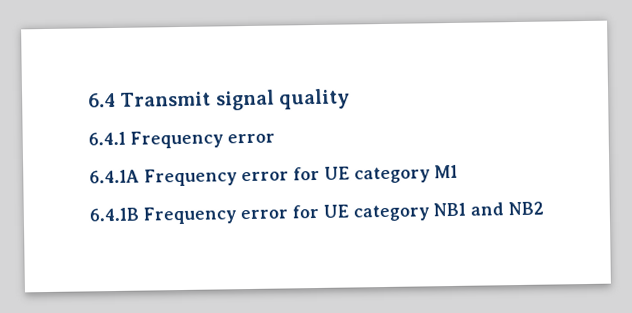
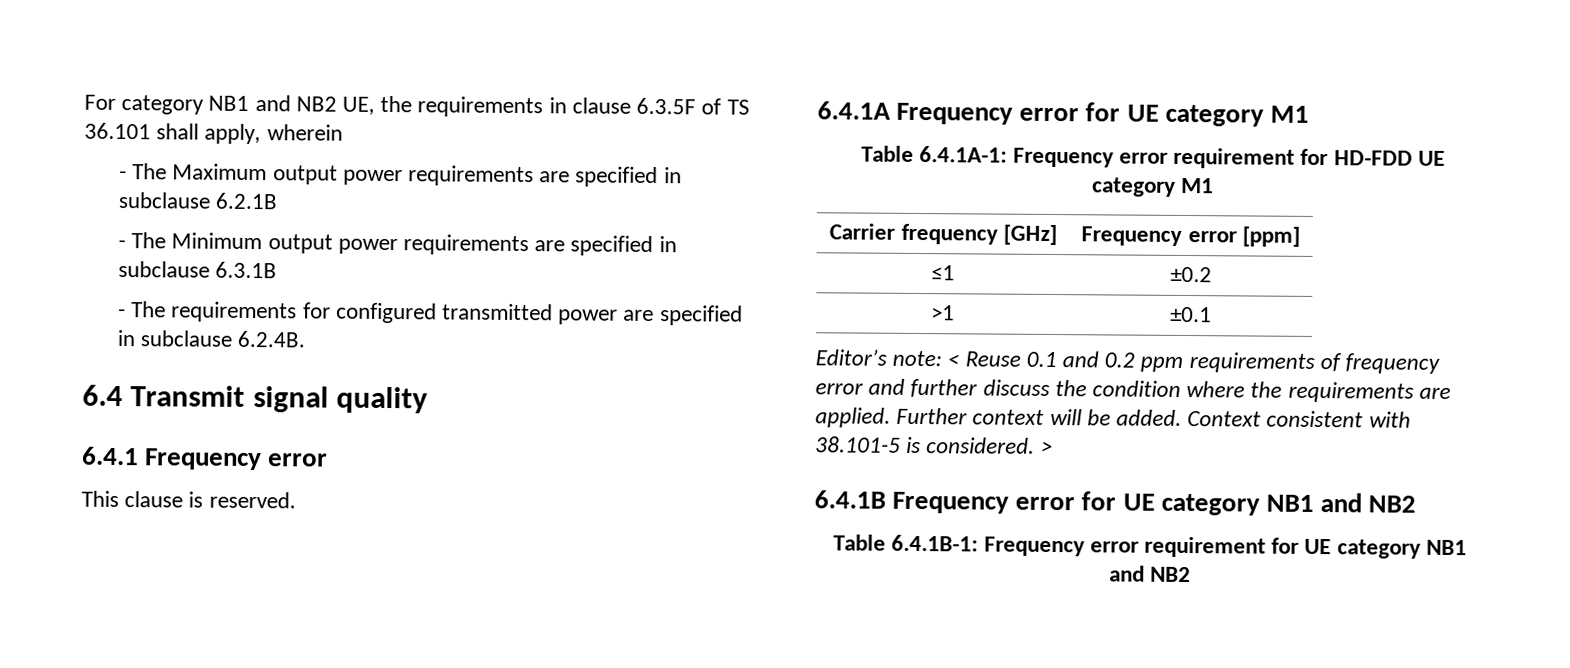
+ For category NB1 and NB2 UE, the requirements in clause 6.3.5F of TS 36.101 shall apply, wherein
+ - The Maximum output power requirements are specified in subclause 6.2.1B
+ - The Minimum output power requirements are specified in subclause 6.3.1B
+ - The requirements for configured transmitted power are specified in subclause 6.2.4B.
+ This clause is reserved.
+ Table 6.4.1A-1: Frequency error requirement for HD-FDD UE category M1
+ Carrier frequency [GHz] | Frequency error [ppm]
+ ≤1 | ±0.2
+ >1 | ±0.1
+ Editor’s note: < Reuse 0.1 and 0.2 ppm requirements of frequency error and further discuss the condition where the requirements are applied. Further context will be added. Context consistent with 38.101-5 is considered. >
+ Table 6.4.1B-1: Frequency error requirement for UE category NB1 and NB2

